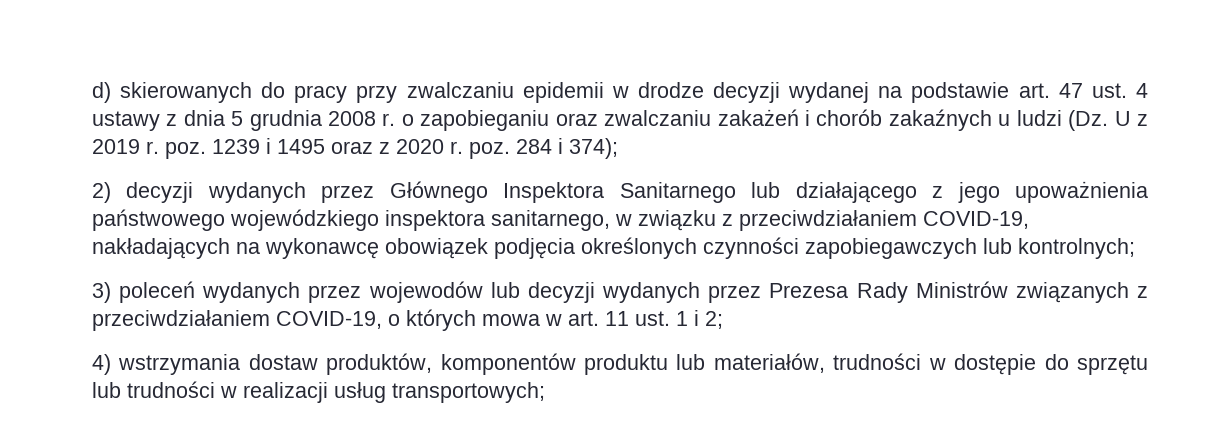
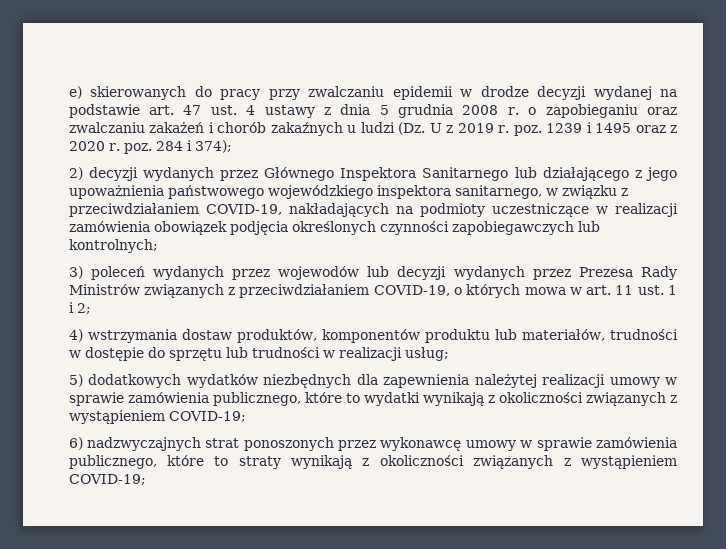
- d) skierowanych do pracy przy zwalczaniu epidemii w drodze decyzji wydanej na podstawie art. 47 ust. 4 ustawy z dnia 5 grudnia 2008 r. o zapobieganiu oraz zwalczaniu zakażeń i chorób zakaźnych u ludzi (Dz. U z 2019 r. poz. 1239 i 1495 oraz z 2020 r. poz. 284 i 374);
+ e) skierowanych do pracy przy zwalczaniu epidemii w drodze decyzji wydanej na podstawie art. 47 ust. 4 ustawy z dnia 5 grudnia 2008 r. o zapobieganiu oraz zwalczaniu zakażeń i chorób zakaźnych u ludzi (Dz. U z 2019 r. poz. 1239 i 1495 oraz z 2020 r. poz. 284 i 374);
- 2) decyzji wydanych przez Głównego Inspektora Sanitarnego lub działającego z jego upoważnienia państwowego wojewódzkiego inspektora sanitarnego, w związku z przeciwdziałaniem COVID-19, nakładających na wykonawcę obowiązek podjęcia określonych czynności zapobiegawczych lub kontrolnych;
+ 2) decyzji wydanych przez Głównego Inspektora Sanitarnego lub działającego z jego upoważnienia państwowego wojewódzkiego inspektora sanitarnego, w związku z przeciwdziałaniem COVID-19, nakładających na podmioty uczestniczące w realizacji zamówienia obowiązek podjęcia określonych czynności zapobiegawczych lub kontrolnych;
- 4) wstrzymania dostaw produktów, komponentów produktu lub materiałów, trudności w dostępie do sprzętu lub trudności w realizacji usług transportowych;
+ 4) wstrzymania dostaw produktów, komponentów produktu lub materiałów, trudności w dostępie do sprzętu lub trudności w realizacji usług;
+ 5) dodatkowych wydatków niezbędnych dla zapewnienia należytej realizacji umowy w sprawie zamówienia publicznego, które to wydatki wynikają z okoliczności związanych z wystąpieniem COVID-19;
+ 6) nadzwyczajnych strat ponoszonych przez wykonawcę umowy w sprawie zamówienia publicznego, które to straty wynikają z okoliczności związanych z wystąpieniem COVID-19;

